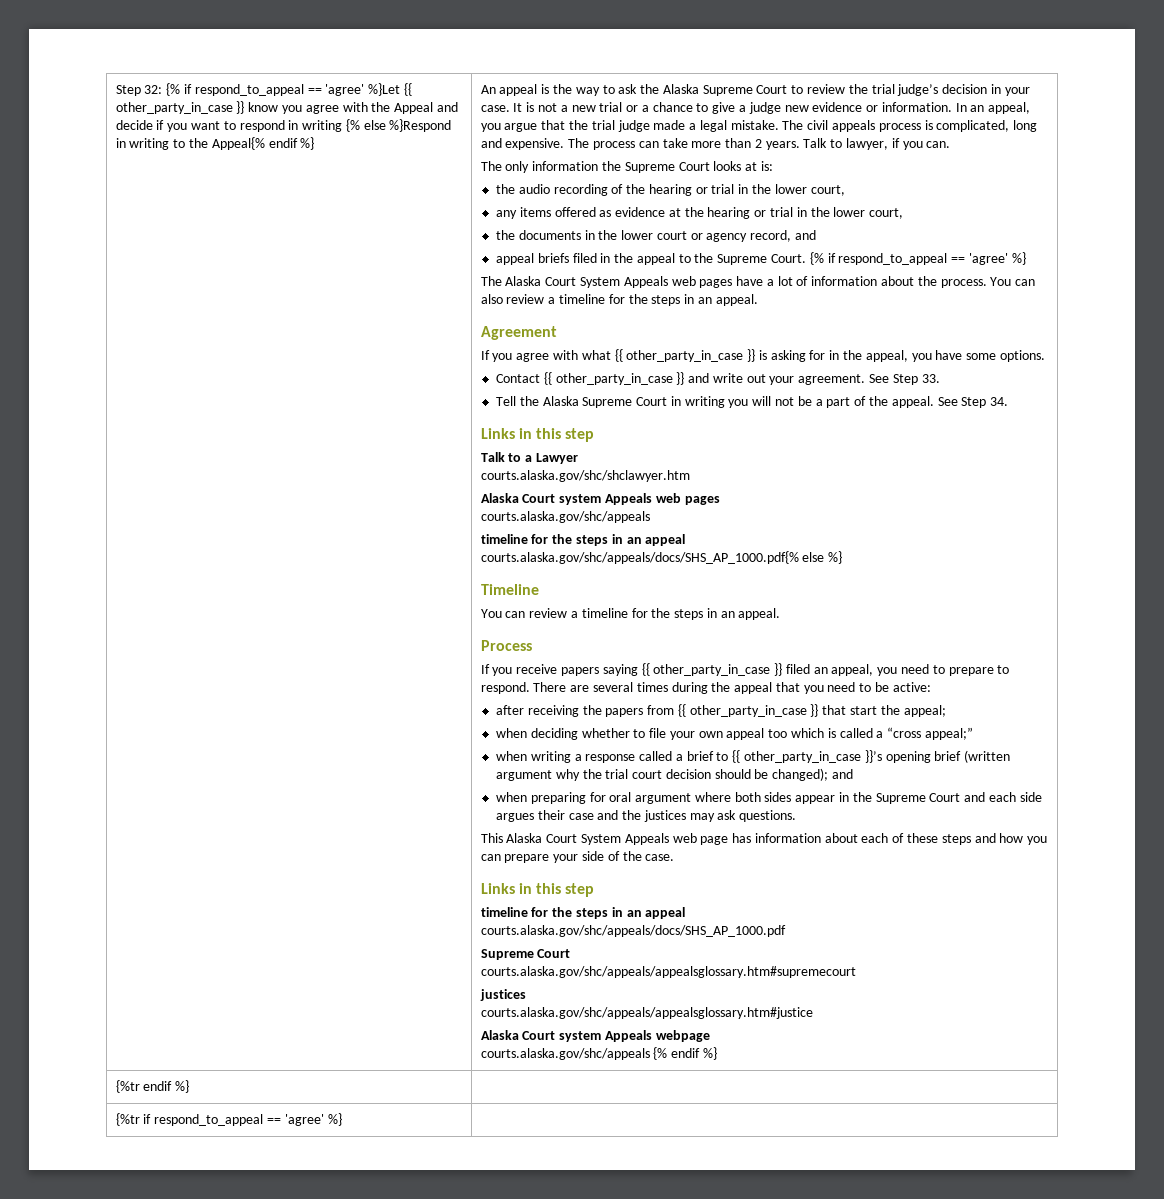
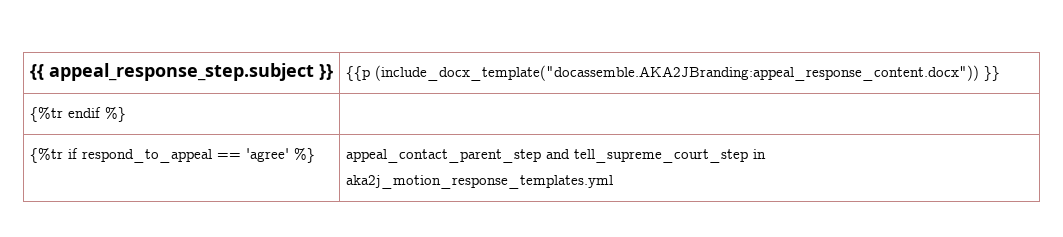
- Step 32: {% if respond_to_appeal == 'agree' %}Let {{ other_party_in_case }} know you agree with the Appeal and decide if you want to respond in writing {% else %}Respond in writing to the Appeal{% endif %} | An appeal is the way to ask the Alaska Supreme Court to review the trial judge’s decision in your case. It is not a new trial or a chance to give a judge new evidence or information. In an appeal, you argue that the trial judge made a legal mistake. The civil appeals process is complicated, long and expensive. The process can take more than 2 years. Talk to lawyer, if you can.
- The only information the Supreme Court looks at is:
- the audio recording of the hearing or trial in the lower court,
- any items offered as evidence at the hearing or trial in the lower court,
- the documents in the lower court or agency record, and
- appeal briefs filed in the appeal to the Supreme Court. {% if respond_to_appeal == 'agree' %}
- The Alaska Court System Appeals web pages have a lot of information about the process. You can also review a timeline for the steps in an appeal.
- Agreement
- If you agree with what {{ other_party_in_case }} is asking for in the appeal, you have some options.
- Contact {{ other_party_in_case }} and write out your agreement. See Step 33.
- Tell the Alaska Supreme Court in writing you will not be a part of the appeal. See Step 34.
- Links in this step
- Talk to a Lawyer
- courts.alaska.gov/shc/shclawyer.htm
- Alaska Court system Appeals web pages
- courts.alaska.gov/shc/appeals
- timeline for the steps in an appeal
- courts.alaska.gov/shc/appeals/docs/SHS_AP_1000.pdf{% else %}
- Timeline
- You can review a timeline for the steps in an appeal.
- Process
- If you receive papers saying {{ other_party_in_case }} filed an appeal, you need to prepare to respond. There are several times during the appeal that you need to be active:
- after receiving the papers from {{ other_party_in_case }} that start the appeal;
- when deciding whether to file your own appeal too which is called a “cross appeal;”
- when writing a response called a brief to {{ other_party_in_case }}’s opening brief (written argument why the trial court decision should be changed); and
- when preparing for oral argument where both sides appear in the Supreme Court and each side argues their case and the justices may ask questions.
- This Alaska Court System Appeals web page has information about each of these steps and how you can prepare your side of the case.
- Links in this step
- timeline for the steps in an appeal
- courts.alaska.gov/shc/appeals/docs/SHS_AP_1000.pdf
- Supreme Court
- courts.alaska.gov/shc/appeals/appealsglossary.htm#supremecourt
- justices
- courts.alaska.gov/shc/appeals/appealsglossary.htm#justice
- Alaska Court system Appeals webpage
- courts.alaska.gov/shc/appeals {% endif %}
+ {{ appeal_response_step.subject }} | {{p (include_docx_template("docassemble.AKA2JBranding:appeal_response_content.docx")) }}
- {%tr if respond_to_appeal == 'agree' %} |
+ {%tr if respond_to_appeal == 'agree' %} | appeal_contact_parent_step and tell_supreme_court_step in aka2j_motion_response_templates.yml

